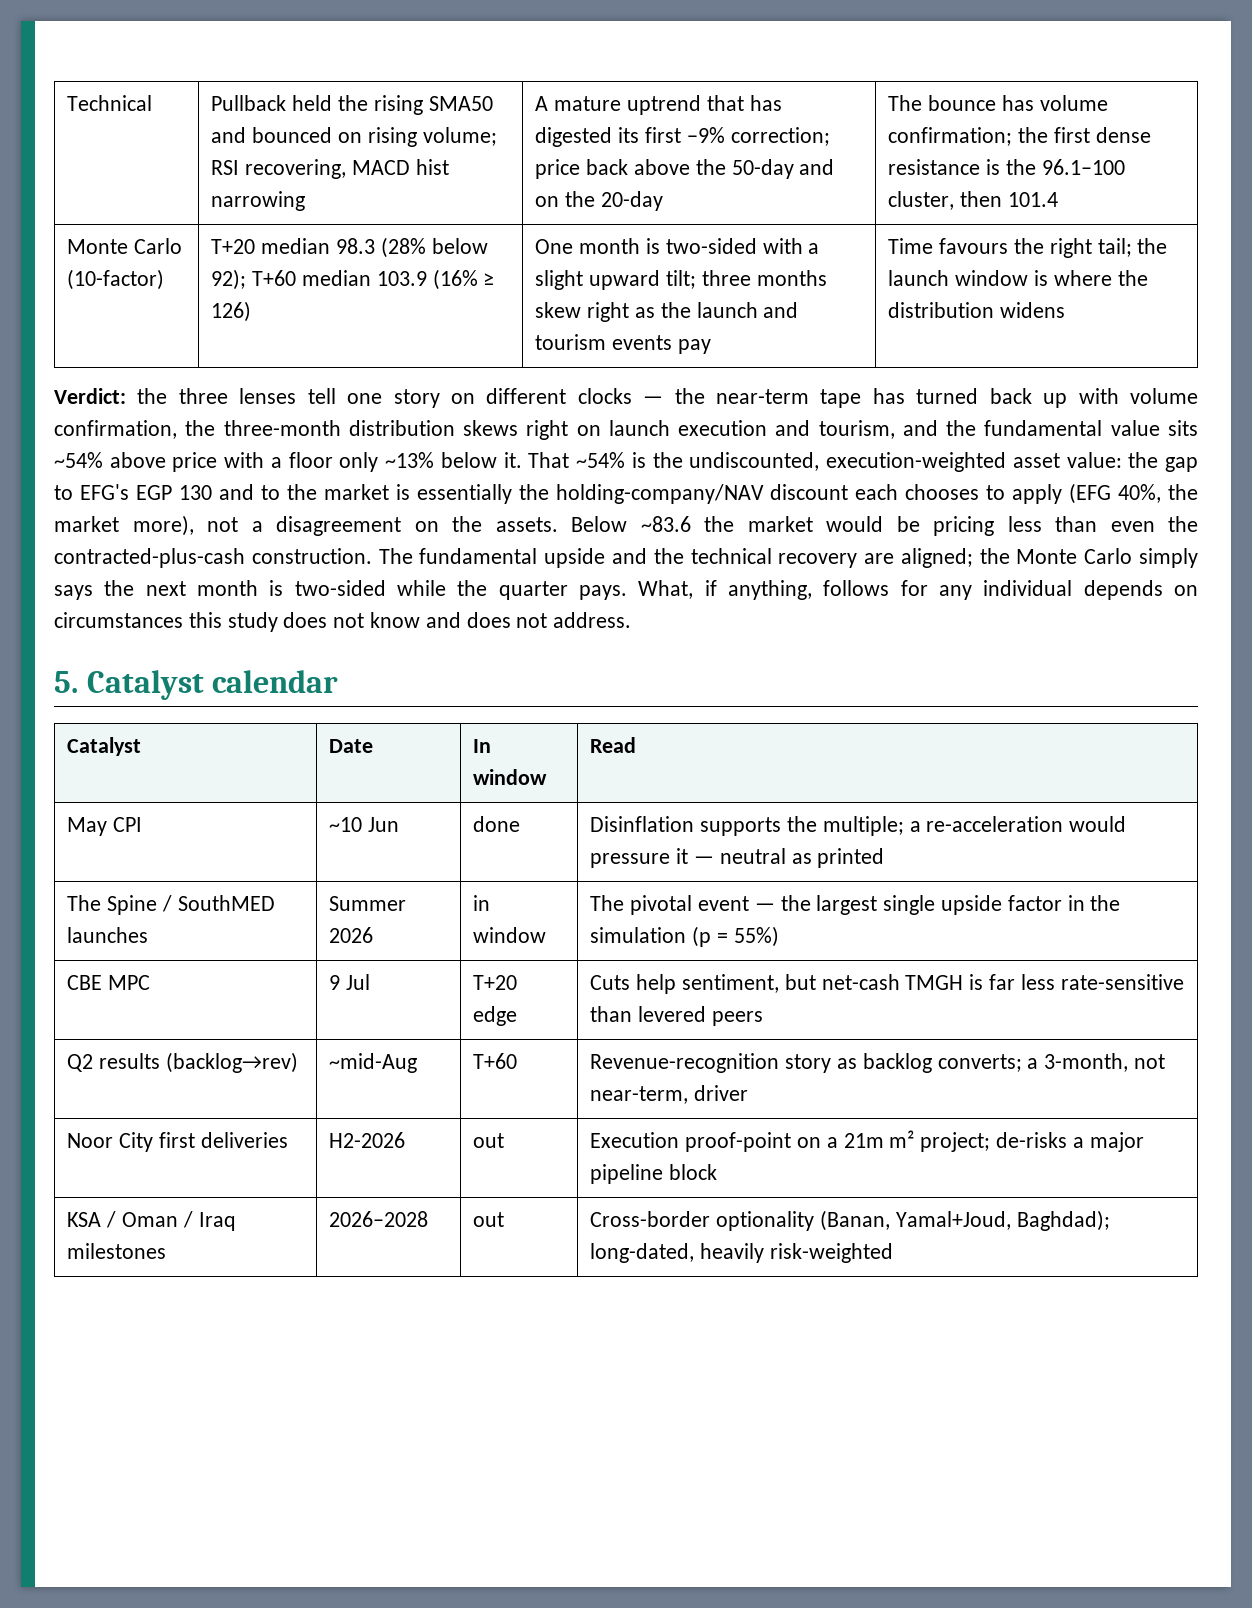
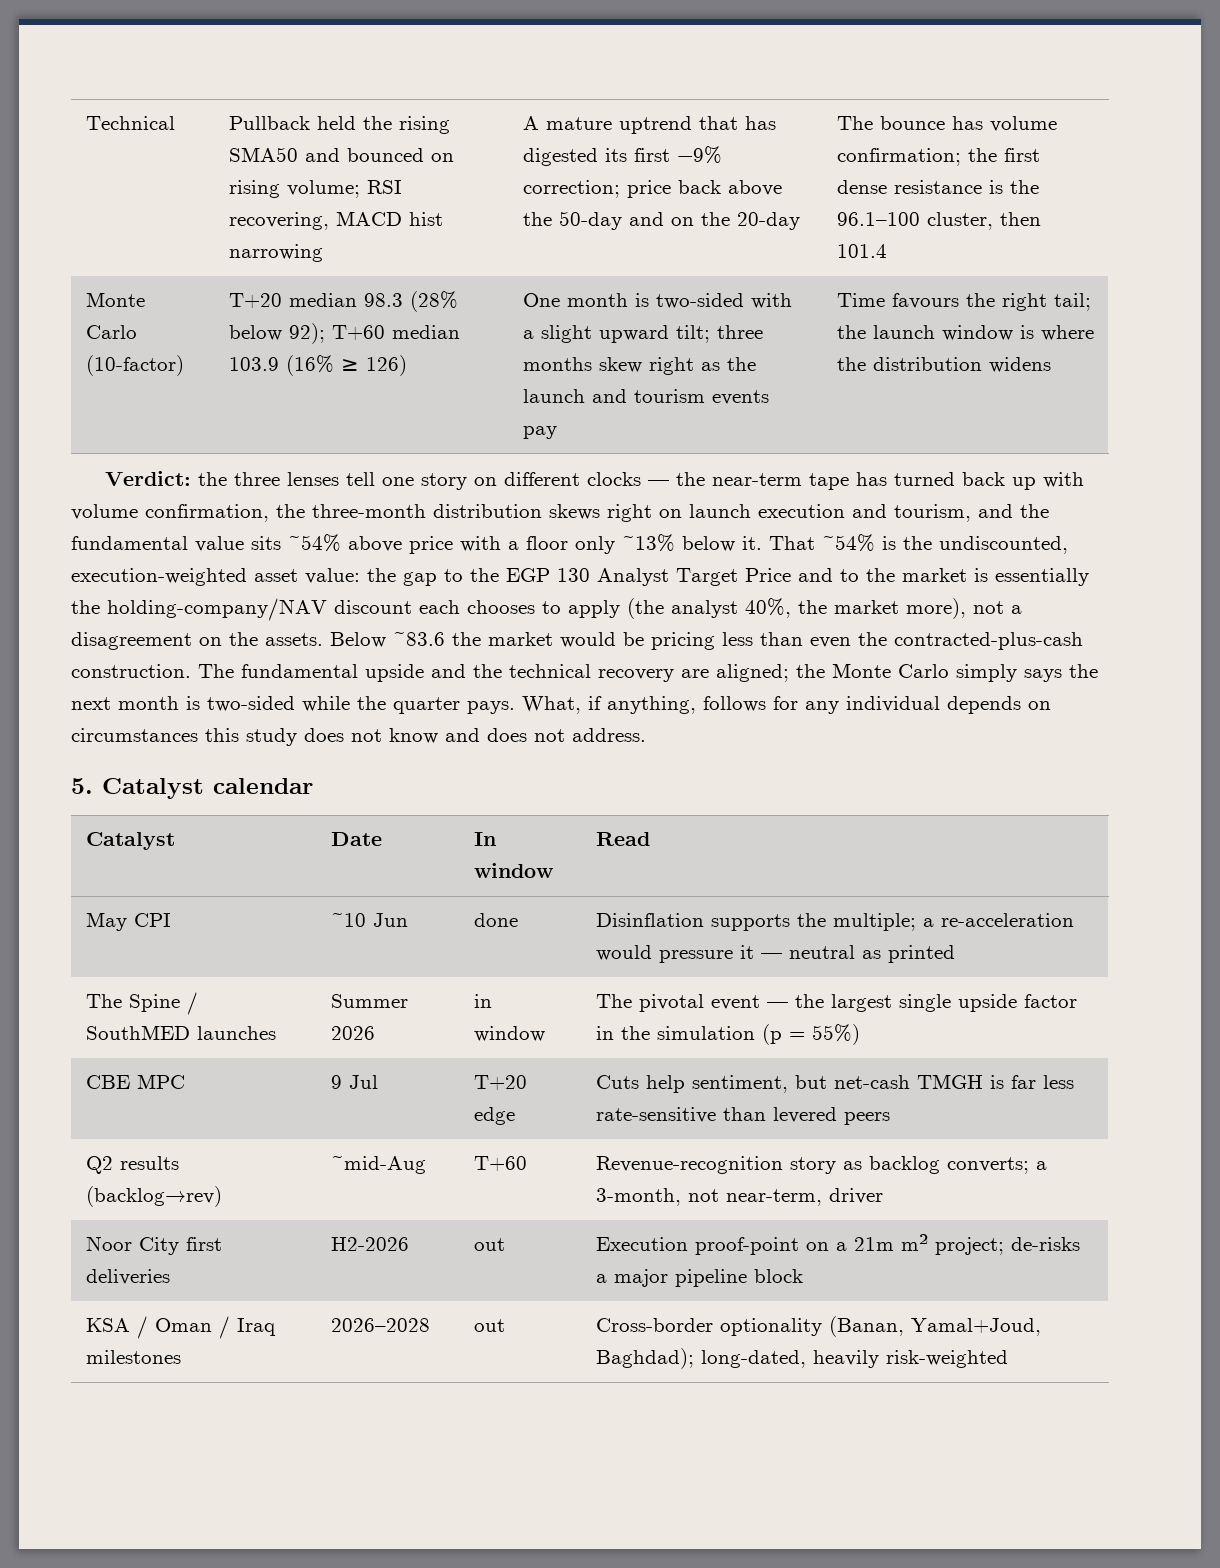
- That ~54% is the undiscounted, execution-weighted asset value: the gap to EFG's EGP 130 and to the market is essentially the holding-company/NAV discount each chooses to apply (EFG 40%, the market more), not a disagreement on the assets.
+ That ~54% is the undiscounted, execution-weighted asset value: the gap to the EGP 130 Analyst Target Price and to the market is essentially the holding-company/NAV discount each chooses to apply (the analyst 40%, the market more), not a disagreement on the assets.

